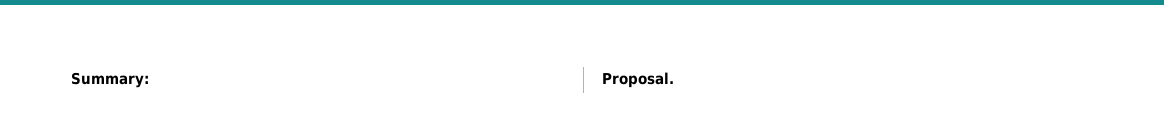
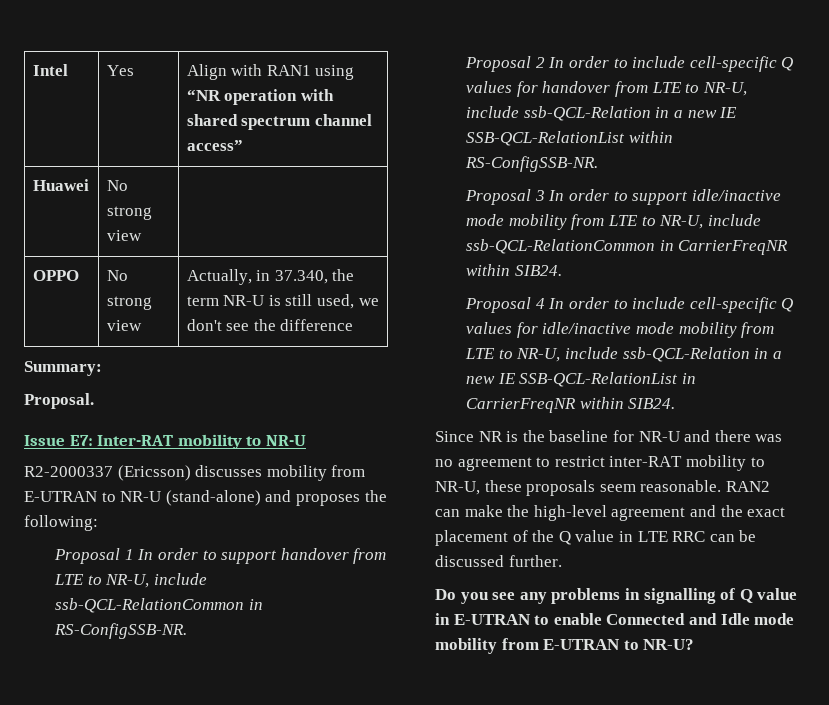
+ Intel | Yes | Align with RAN1 using “NR operation with shared spectrum channel access”
+ Huawei | No strong view |
+ OPPO | No strong view | Actually, in 37.340, the term NR-U is still used, we don't see the difference
  Summary:
  Proposal.
+ Issue E7: Inter-RAT mobility to NR-U
+ R2-2000337 (Ericsson) discusses mobility from E-UTRAN to NR-U (stand-alone) and proposes the following:
+ Proposal 1 In order to support handover from LTE to NR-U, include ssb-QCL-RelationCommon in RS-ConfigSSB-NR.
+ Proposal 2 In order to include cell-specific Q values for handover from LTE to NR-U, include ssb-QCL-Relation in a new IE SSB-QCL-RelationList within RS-ConfigSSB-NR.
+ Proposal 3 In order to support idle/inactive mode mobility from LTE to NR-U, include ssb-QCL-RelationCommon in CarrierFreqNR within SIB24.
+ Proposal 4 In order to include cell-specific Q values for idle/inactive mode mobility from LTE to NR-U, include ssb-QCL-Relation in a new IE SSB-QCL-RelationList in CarrierFreqNR within SIB24.
+ Since NR is the baseline for NR-U and there was no agreement to restrict inter-RAT mobility to NR-U, these proposals seem reasonable. RAN2 can make the high-level agreement and the exact placement of the Q value in LTE RRC can be discussed further.
+ Do you see any problems in signalling of Q value in E-UTRAN to enable Connected and Idle mode mobility from E-UTRAN to NR-U?

